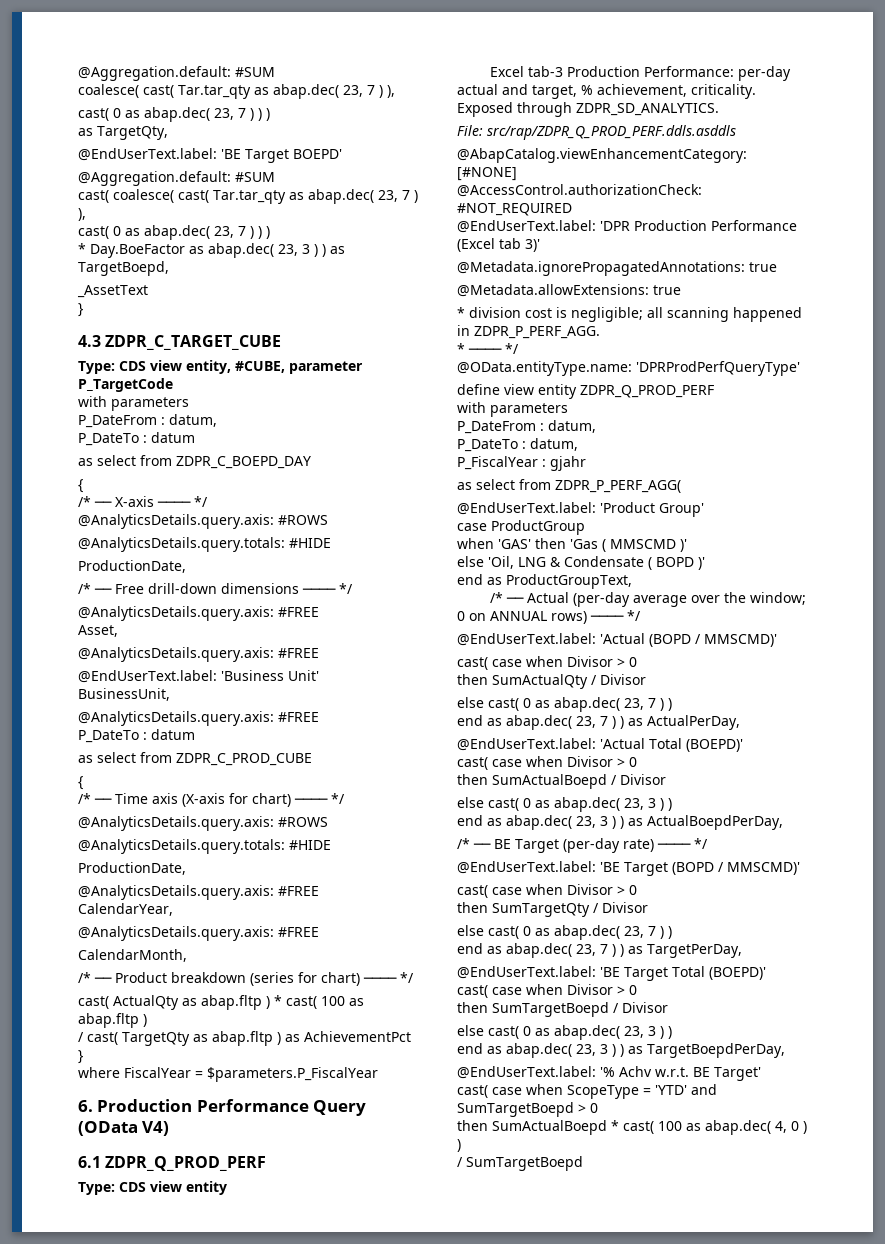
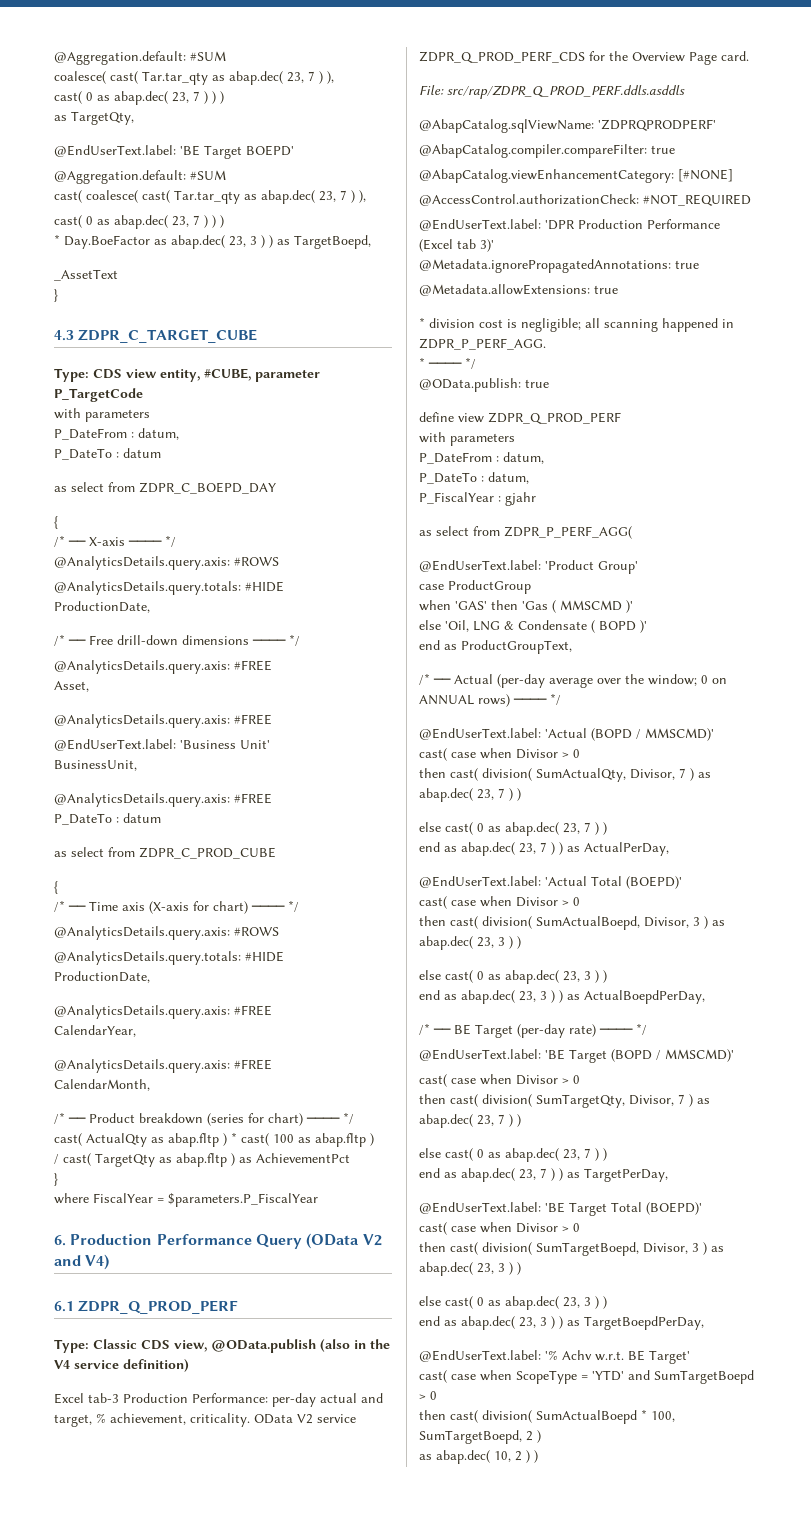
- 6. Production Performance Query (OData V4)
+ 6. Production Performance Query (OData V2 and V4)
- Type: CDS view entity
+ Type: Classic CDS view, @OData.publish (also in the V4 service definition)
- Exposed through ZDPR_SD_ANALYTICS.
+ OData V2 service ZDPR_Q_PROD_PERF_CDS for the Overview Page card.
  File: src/rap/ZDPR_Q_PROD_PERF.ddls.asddls
+ @AbapCatalog.sqlViewName: 'ZDPRQPRODPERF'
+ @AbapCatalog.compiler.compareFilter: true
- @OData.entityType.name: 'DPRProdPerfQueryType'
+ @OData.publish: true
- define view entity ZDPR_Q_PROD_PERF
+ define view ZDPR_Q_PROD_PERF
- then SumActualQty / Divisor
+ then cast( division( SumActualQty, Divisor, 7 ) as abap.dec( 23, 7 ) )
- then SumActualBoepd / Divisor
+ then cast( division( SumActualBoepd, Divisor, 3 ) as abap.dec( 23, 3 ) )
- then SumTargetQty / Divisor
+ then cast( division( SumTargetQty, Divisor, 7 ) as abap.dec( 23, 7 ) )
- then SumTargetBoepd / Divisor
+ then cast( division( SumTargetBoepd, Divisor, 3 ) as abap.dec( 23, 3 ) )
- then SumActualBoepd * cast( 100 as abap.dec( 4, 0 ) )
- / SumTargetBoepd
+ then cast( division( SumActualBoepd * 100, SumTargetBoepd, 2 )
+ as abap.dec( 10, 2 ) )

